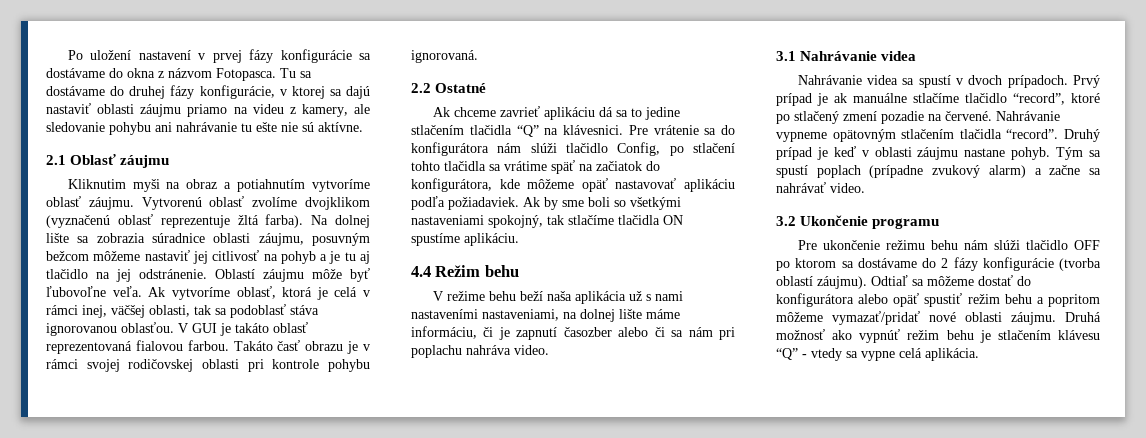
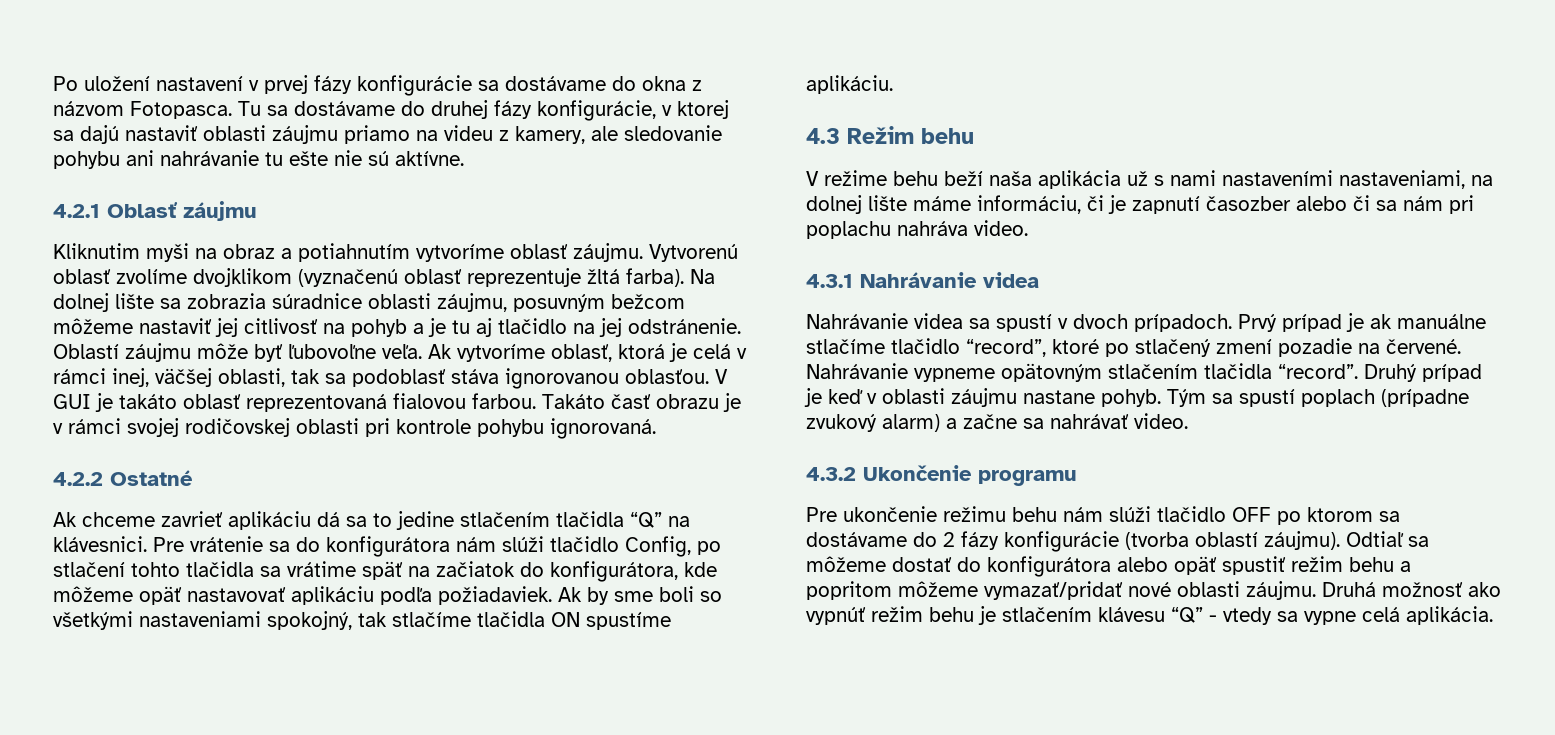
- 2.1 Oblasť záujmu
+ 4.2.1 Oblasť záujmu
- 2.2 Ostatné
+ 4.2.2 Ostatné
- 4.4 Režim behu
+ 4.3 Režim behu
- 3.1 Nahrávanie videa
+ 4.3.1 Nahrávanie videa
- 3.2 Ukončenie programu
+ 4.3.2 Ukončenie programu

